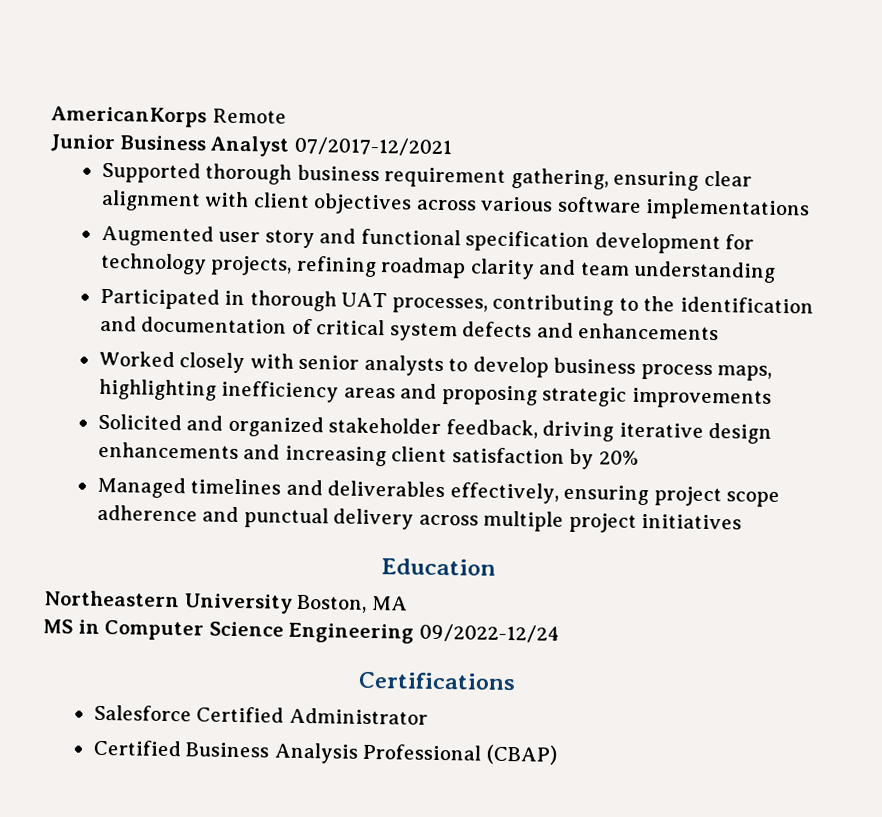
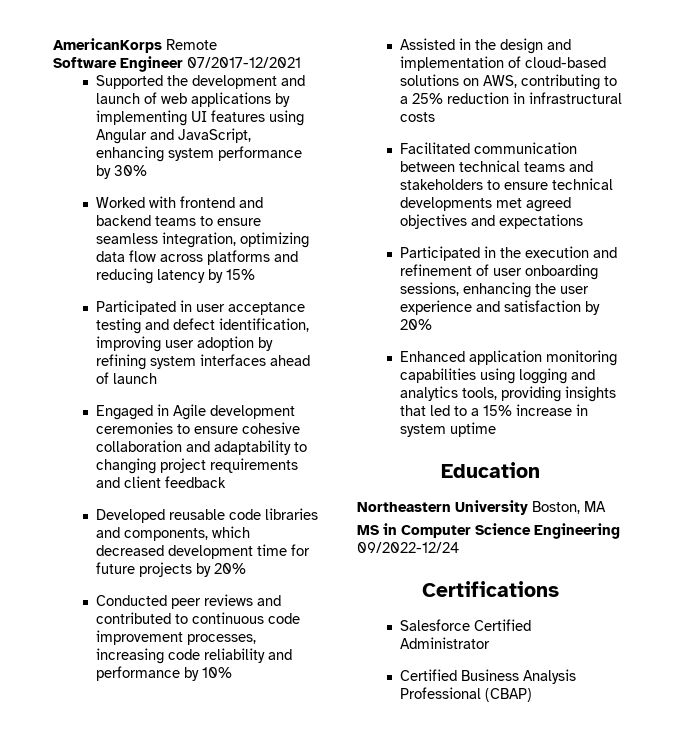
- Junior Business Analyst 07/2017-12/2021
+ Software Engineer 07/2017-12/2021
- Supported thorough business requirement gathering, ensuring clear alignment with client objectives across various software implementations
- Augmented user story and functional specification development for technology projects, refining roadmap clarity and team understanding
- Participated in thorough UAT processes, contributing to the identification and documentation of critical system defects and enhancements
- Worked closely with senior analysts to develop business process maps, highlighting inefficiency areas and proposing strategic improvements
- Solicited and organized stakeholder feedback, driving iterative design enhancements and increasing client satisfaction by 20%
- Managed timelines and deliverables effectively, ensuring project scope adherence and punctual delivery across multiple project initiatives
+ Supported the development and launch of web applications by implementing UI features using Angular and JavaScript, enhancing system performance by 30%
+ Worked with frontend and backend teams to ensure seamless integration, optimizing data flow across platforms and reducing latency by 15%
+ Participated in user acceptance testing and defect identification, improving user adoption by refining system interfaces ahead of launch
+ Engaged in Agile development ceremonies to ensure cohesive collaboration and adaptability to changing project requirements and client feedback
+ Developed reusable code libraries and components, which decreased development time for future projects by 20%
+ Conducted peer reviews and contributed to continuous code improvement processes, increasing code reliability and performance by 10%
+ Assisted in the design and implementation of cloud-based solutions on AWS, contributing to a 25% reduction in infrastructural costs
+ Facilitated communication between technical teams and stakeholders to ensure technical developments met agreed objectives and expectations
+ Participated in the execution and refinement of user onboarding sessions, enhancing the user experience and satisfaction by 20%
+ Enhanced application monitoring capabilities using logging and analytics tools, providing insights that led to a 15% increase in system uptime

